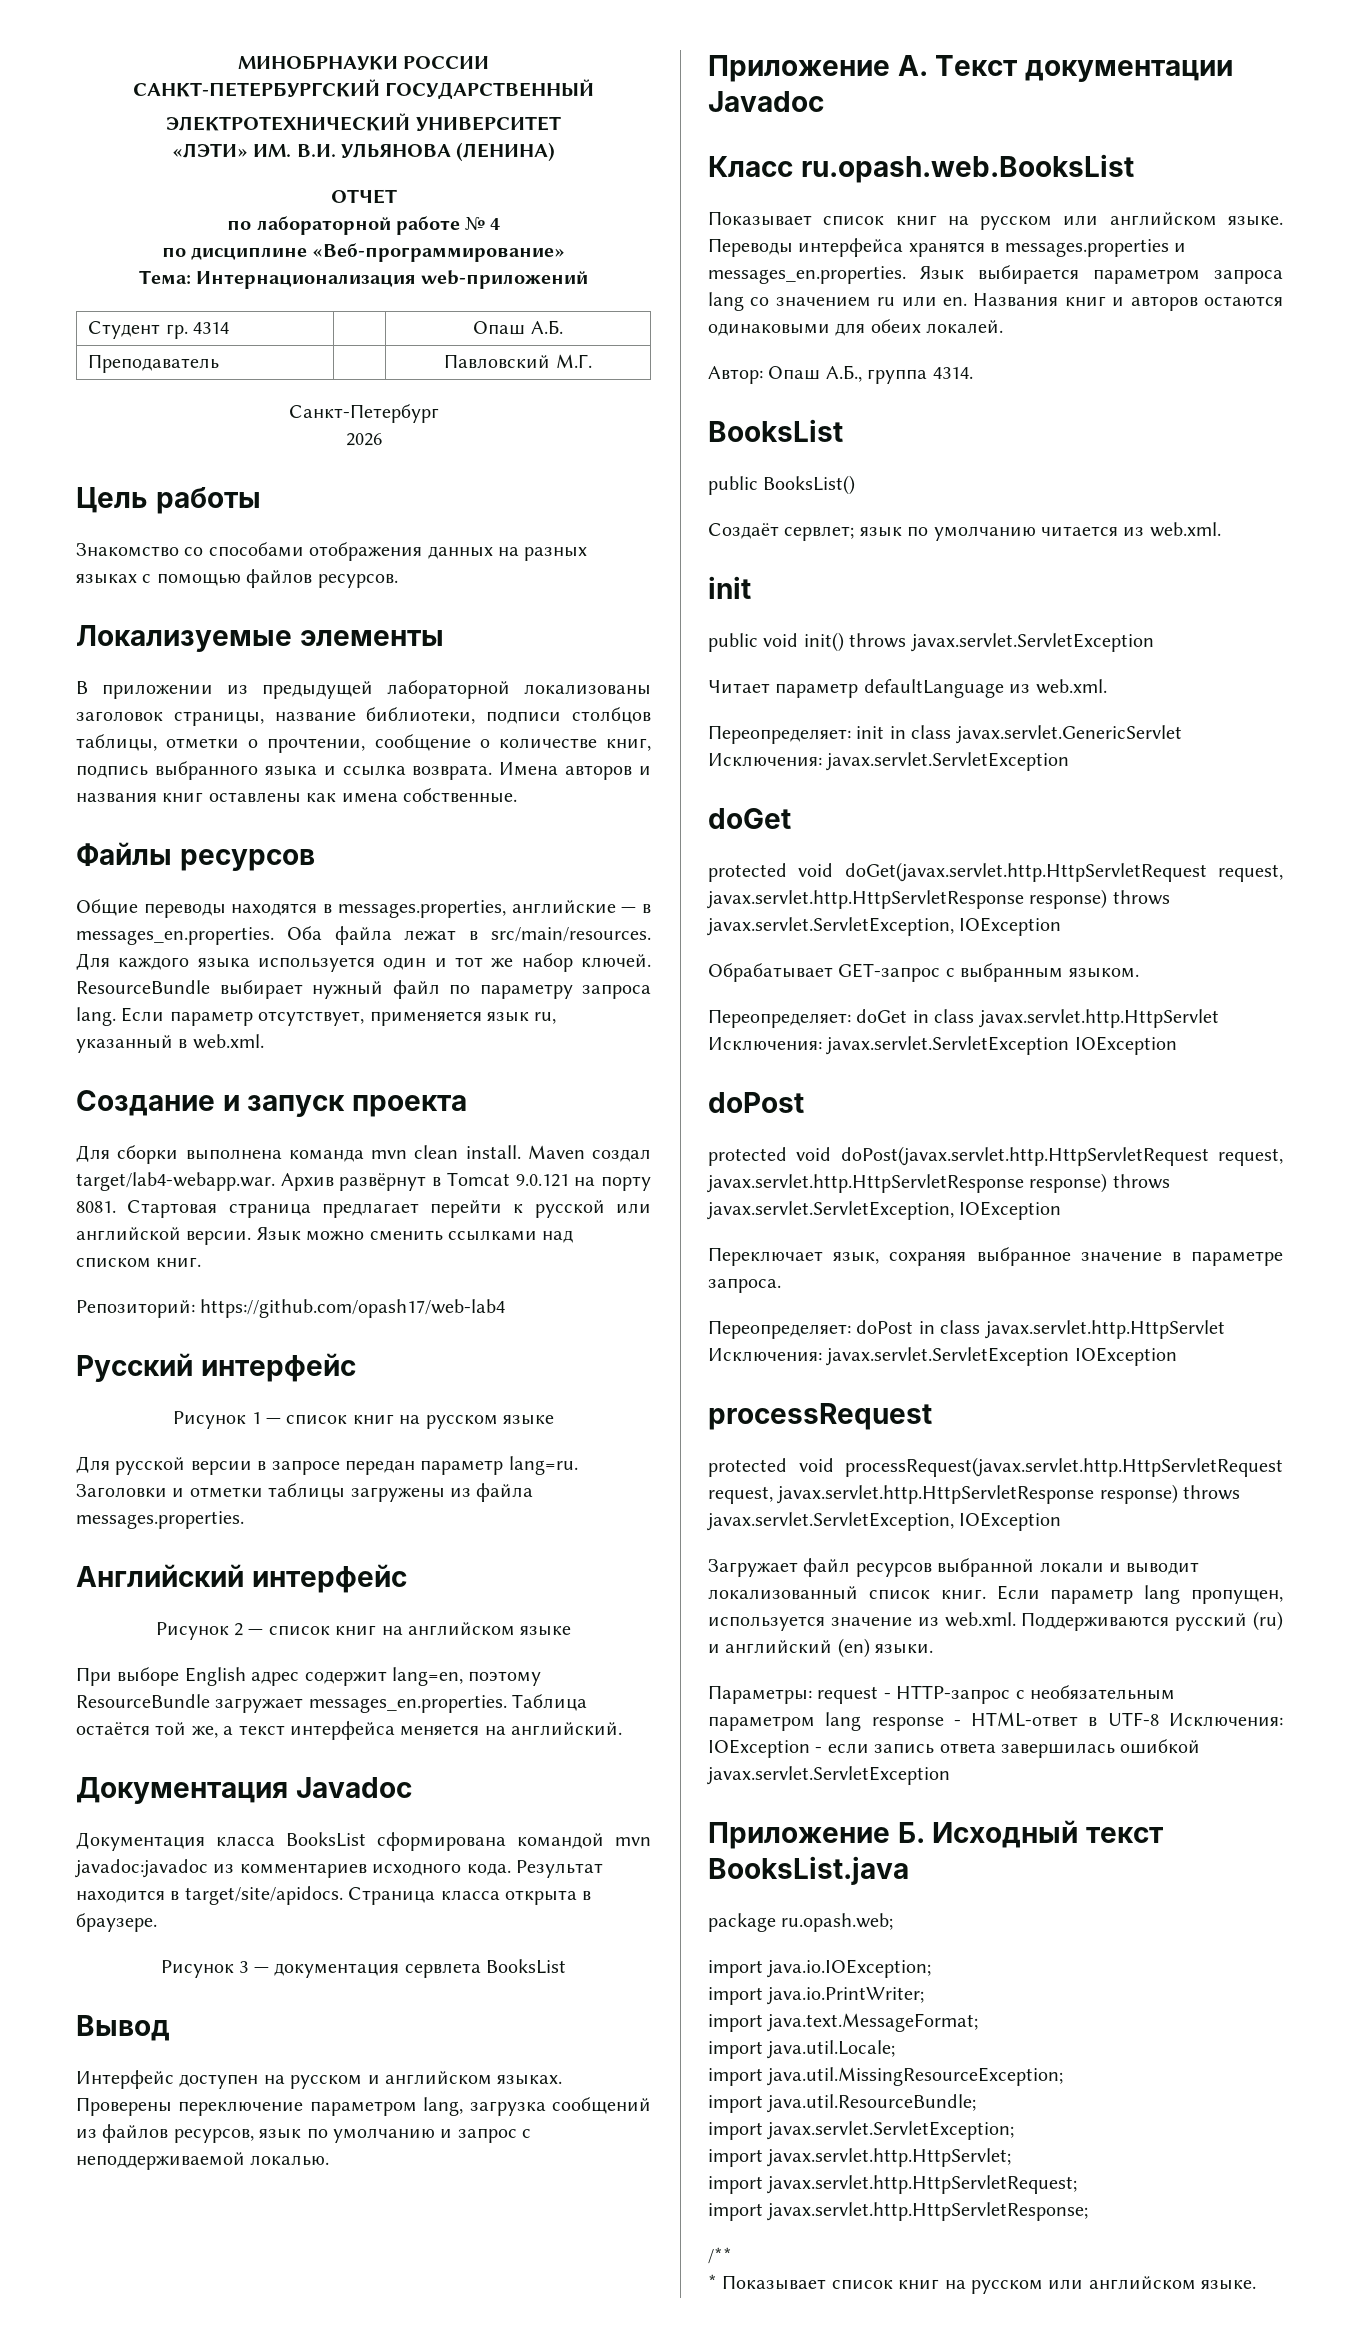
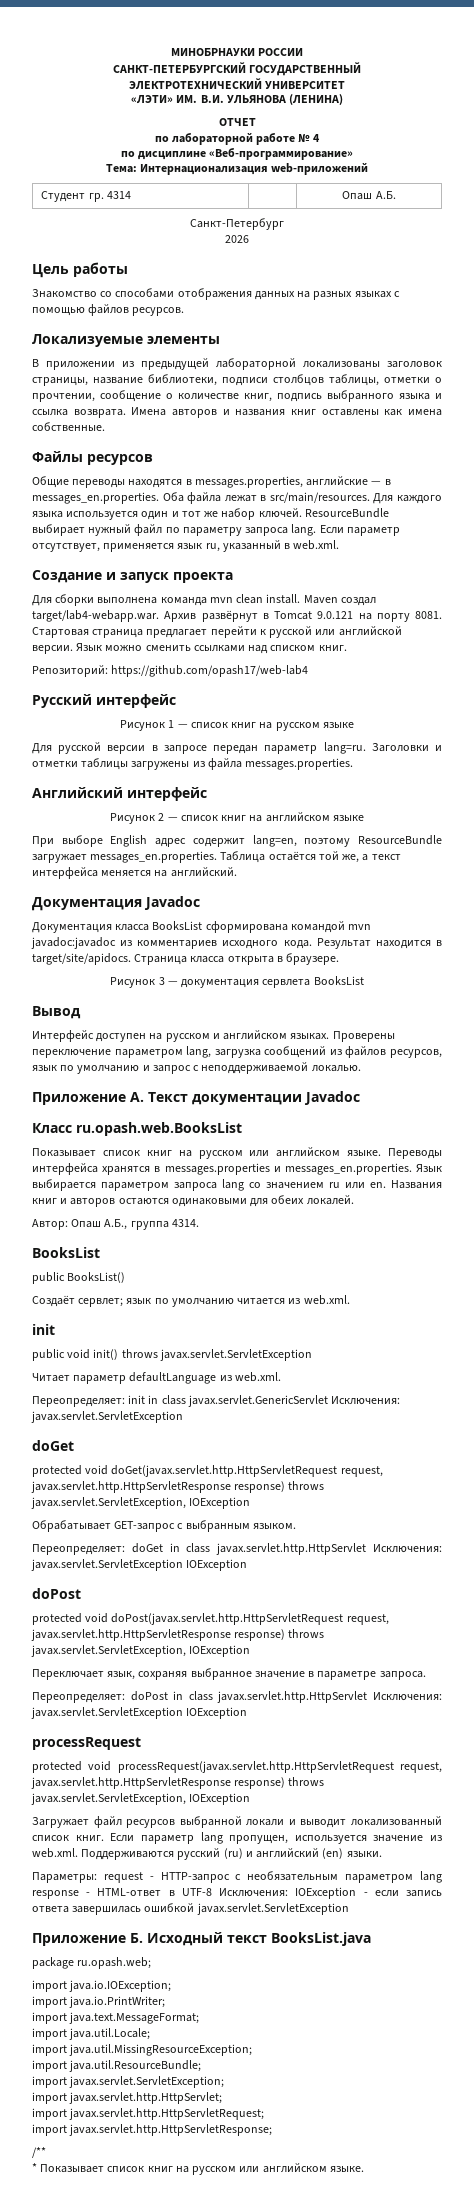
- Преподаватель | | Павловский М.Г.

